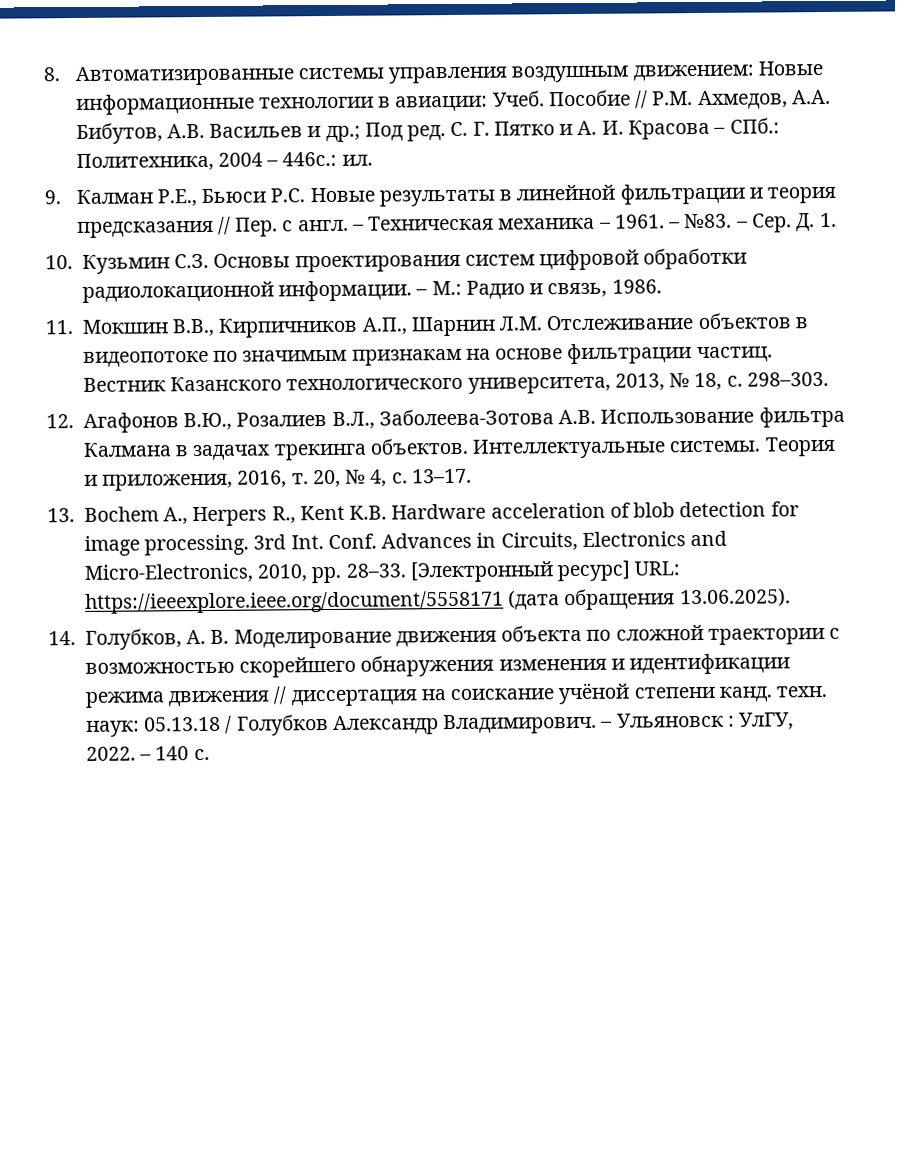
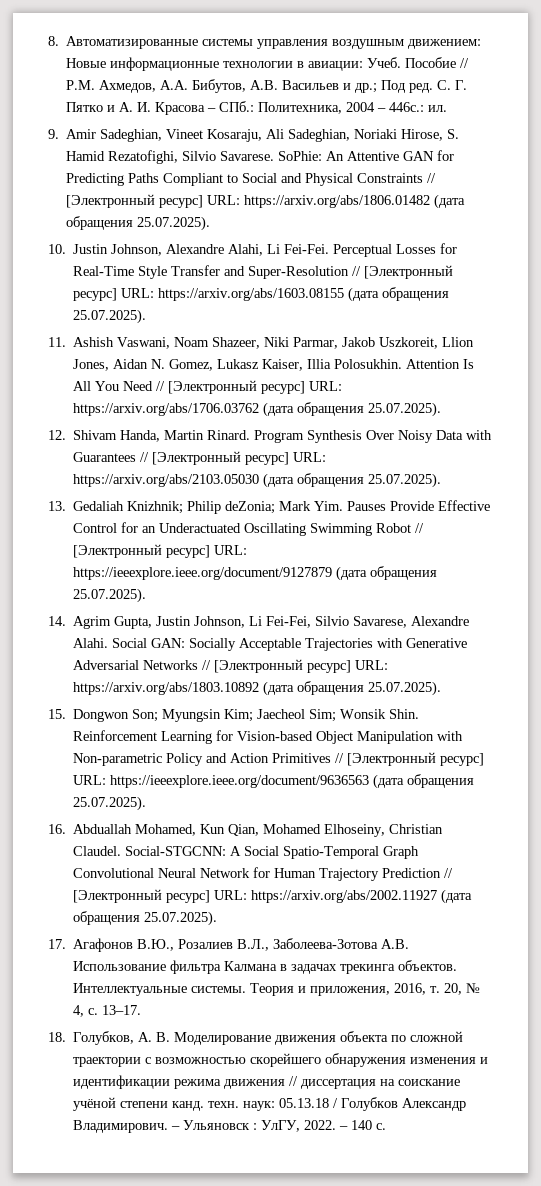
- 9. Калман Р.Е., Бьюси Р.С. Новые результаты в линейной фильтрации и теория предсказания // Пер. с англ. – Техническая механика – 1961. – №83. – Сер. Д. 1.
- 10. Кузьмин С.З. Основы проектирования систем цифровой обработки радиолокационной информации. – М.: Радио и связь, 1986.
- 11. Мокшин В.В., Кирпичников А.П., Шарнин Л.М. Отслеживание объектов в видеопотоке по значимым признакам на основе фильтрации частиц. Вестник Казанского технологического университета, 2013, № 18, с. 298–303.
- 12. Агафонов В.Ю., Розалиев В.Л., Заболеева-Зотова А.В. Использование фильтра Калмана в задачах трекинга объектов.
+ 9. Amir Sadeghian, Vineet Kosaraju, Ali Sadeghian, Noriaki Hirose, S. Hamid Rezatofighi, Silvio Savarese. SoPhie: An Attentive GAN for Predicting Paths Compliant to Social and Physical Constraints // [Электронный ресурс] URL: https://arxiv.org/abs/1806.01482 (дата обращения 25.07.2025).
+ 10. Justin Johnson, Alexandre Alahi, Li Fei-Fei. Perceptual Losses for Real-Time Style Transfer and Super-Resolution // [Электронный ресурс] URL: https://arxiv.org/abs/1603.08155 (дата обращения 25.07.2025).
+ 11. Ashish Vaswani, Noam Shazeer, Niki Parmar, Jakob Uszkoreit, Llion Jones, Aidan N. Gomez, Lukasz Kaiser, Illia Polosukhin. Attention Is All You Need // [Электронный ресурс] URL: https://arxiv.org/abs/1706.03762 (дата обращения 25.07.2025).
+ 12. Shivam Handa, Martin Rinard. Program Synthesis Over Noisy Data with Guarantees // [Электронный ресурс] URL: https://arxiv.org/abs/2103.05030 (дата обращения 25.07.2025).
+ 13. Gedaliah Knizhnik; Philip deZonia; Mark Yim. Pauses Provide Effective Control for an Underactuated Oscillating Swimming Robot // [Электронный ресурс] URL: https://ieeexplore.ieee.org/document/9127879 (дата обращения 25.07.2025).
+ 14. Agrim Gupta, Justin Johnson, Li Fei-Fei, Silvio Savarese, Alexandre Alahi. Social GAN: Socially Acceptable Trajectories with Generative Adversarial Networks // [Электронный ресурс] URL: https://arxiv.org/abs/1803.10892 (дата обращения 25.07.2025).
+ 15. Dongwon Son; Myungsin Kim; Jaecheol Sim; Wonsik Shin. Reinforcement Learning for Vision-based Object Manipulation with Non-parametric Policy and Action Primitives // [Электронный ресурс] URL: https://ieeexplore.ieee.org/document/9636563 (дата обращения 25.07.2025).
+ 16. Abduallah Mohamed, Kun Qian, Mohamed Elhoseiny, Christian Claudel. Social-STGCNN: A Social Spatio-Temporal Graph Convolutional Neural Network for Human Trajectory Prediction // [Электронный ресурс] URL: https://arxiv.org/abs/2002.11927 (дата обращения 25.07.2025).
+ 17. Агафонов В.Ю., Розалиев В.Л., Заболеева-Зотова А.В. Использование фильтра Калмана в задачах трекинга объектов.
- 13. Bochem A., Herpers R., Kent K.B. Hardware acceleration of blob detection for image processing. 3rd Int. Conf. Advances in Circuits, Electronics and Micro-Electronics, 2010, pp. 28–33. [Электронный ресурс] URL: https://ieeexplore.ieee.org/document/5558171 (дата обращения 13.06.2025).
- 14. Голубков, А. В. Моделирование движения объекта по сложной траектории с возможностью скорейшего обнаружения изменения и идентификации режима движения // диссертация на соискание учёной степени канд. техн. наук: 05.13.18 / Голубков Александр Владимирович.
+ 18. Голубков, А. В. Моделирование движения объекта по сложной траектории с возможностью скорейшего обнаружения изменения и идентификации режима движения // диссертация на соискание учёной степени канд. техн. наук: 05.13.18 / Голубков Александр Владимирович.

